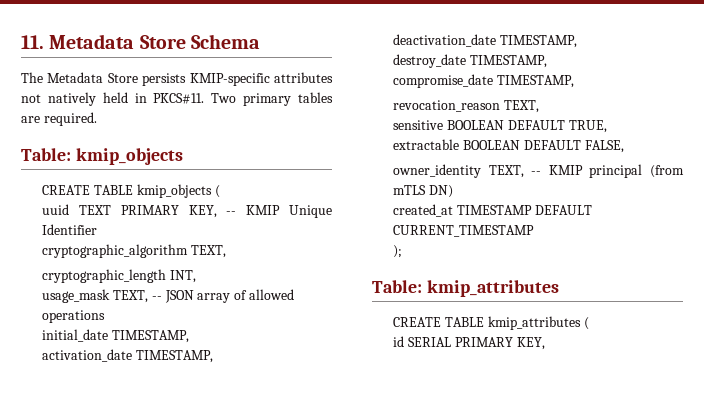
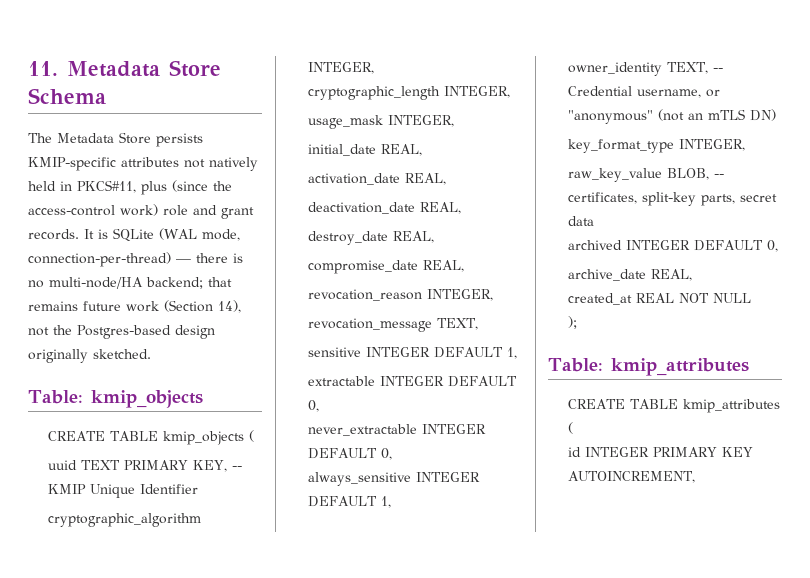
- The Metadata Store persists KMIP-specific attributes not natively held in PKCS#11. Two primary tables are required.
+ The Metadata Store persists KMIP-specific attributes not natively held in PKCS#11, plus (since the access-control work) role and grant records. It is SQLite (WAL mode, connection-per-thread) — there is no multi-node/HA backend; that remains future work (Section 14), not the Postgres-based design originally sketched.
- cryptographic_algorithm TEXT,
+ cryptographic_algorithm INTEGER,
- cryptographic_length INT,
+ cryptographic_length INTEGER,
- usage_mask TEXT, -- JSON array of allowed operations
+ usage_mask INTEGER,
- initial_date TIMESTAMP,
+ initial_date REAL,
- activation_date TIMESTAMP,
+ activation_date REAL,
- deactivation_date TIMESTAMP,
+ deactivation_date REAL,
- destroy_date TIMESTAMP,
+ destroy_date REAL,
- compromise_date TIMESTAMP,
+ compromise_date REAL,
- revocation_reason TEXT,
+ revocation_reason INTEGER,
+ revocation_message TEXT,
- sensitive BOOLEAN DEFAULT TRUE,
- extractable BOOLEAN DEFAULT FALSE,
- owner_identity TEXT, -- KMIP principal (from mTLS DN)
- created_at TIMESTAMP DEFAULT CURRENT_TIMESTAMP
+ sensitive INTEGER DEFAULT 1,
+ extractable INTEGER DEFAULT 0,
+ never_extractable INTEGER DEFAULT 0,
+ always_sensitive INTEGER DEFAULT 1,
+ owner_identity TEXT, -- Credential username, or "anonymous" (not an mTLS DN)
+ key_format_type INTEGER,
+ raw_key_value BLOB, -- certificates, split-key parts, secret data
+ archived INTEGER DEFAULT 0,
+ archive_date REAL,
+ created_at REAL NOT NULL
- id SERIAL PRIMARY KEY,
+ id INTEGER PRIMARY KEY AUTOINCREMENT,

